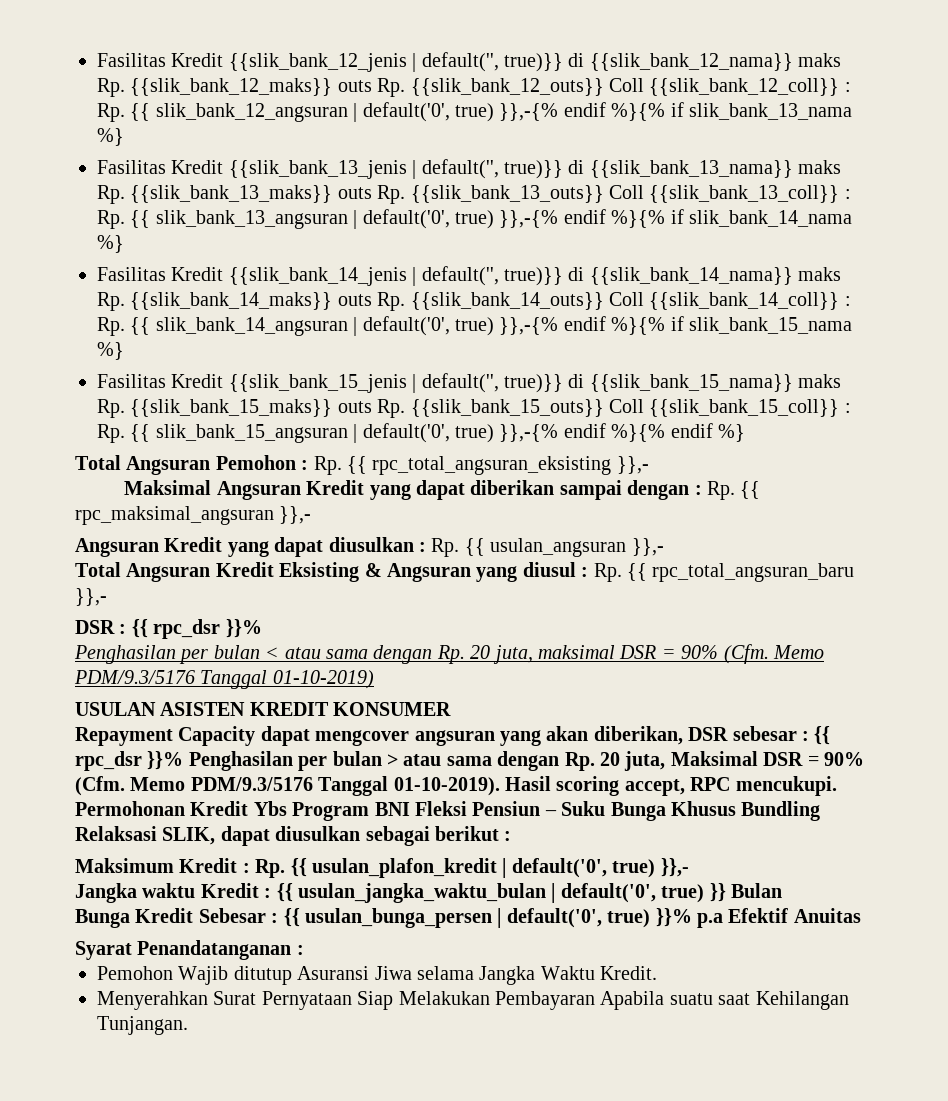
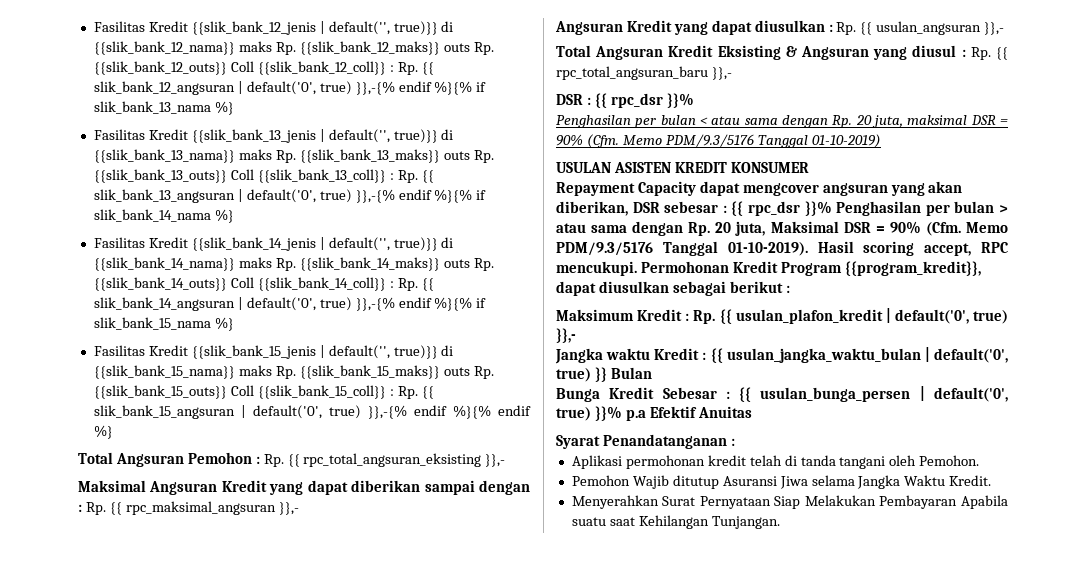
- Permohonan Kredit Ybs Program BNI Fleksi Pensiun – Suku Bunga Khusus Bundling Relaksasi SLIK, dapat diusulkan sebagai berikut :
+ Permohonan Kredit Program {{program_kredit}}, dapat diusulkan sebagai berikut :
+ Aplikasi permohonan kredit telah di tanda tangani oleh Pemohon.

